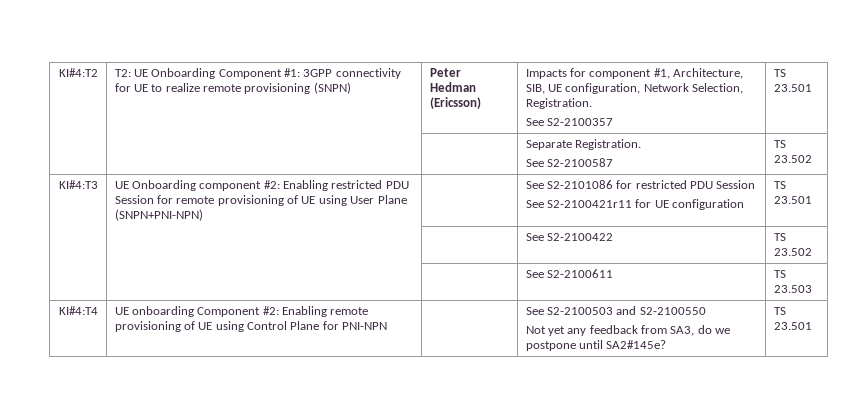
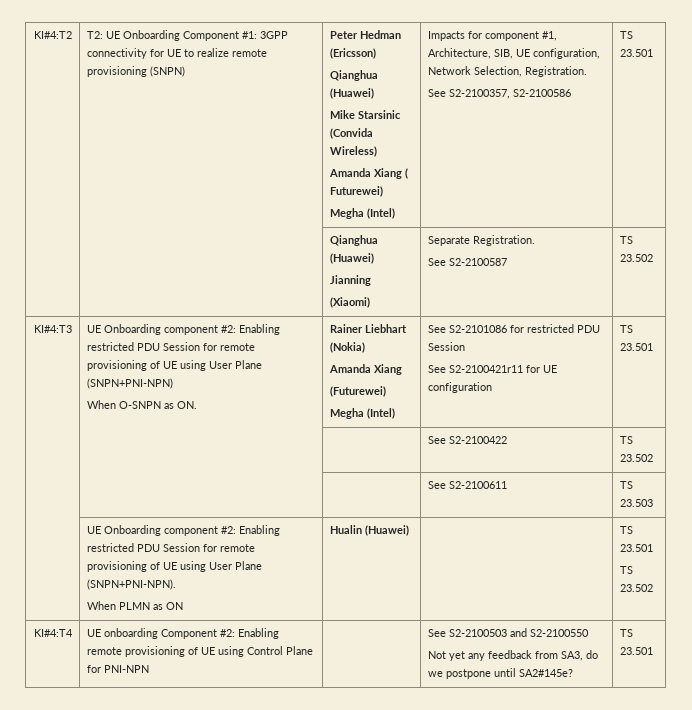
  Peter Hedman (Ericsson)
+ Qianghua (Huawei)
+ Mike Starsinic (Convida Wireless)
+ Amanda Xiang ( Futurewei)
+ Megha (Intel)
- See S2-2100357 | TS 23.501
- | | | Separate Registration.
+ See S2-2100357, S2-2100586 | TS 23.501
+ | | Qianghua (Huawei)
+ Jianning
+ (Xiaomi) | Separate Registration.
+ When O-SNPN as ON. | Rainer Liebhart (Nokia)
+ Amanda Xiang
+ (Futurewei)
+ Megha (Intel)
+ | UE Onboarding component #2: Enabling restricted PDU Session for remote provisioning of UE using User Plane (SNPN+PNI-NPN).
+ When PLMN as ON | Hualin (Huawei) | | TS 23.501
+ TS 23.502

